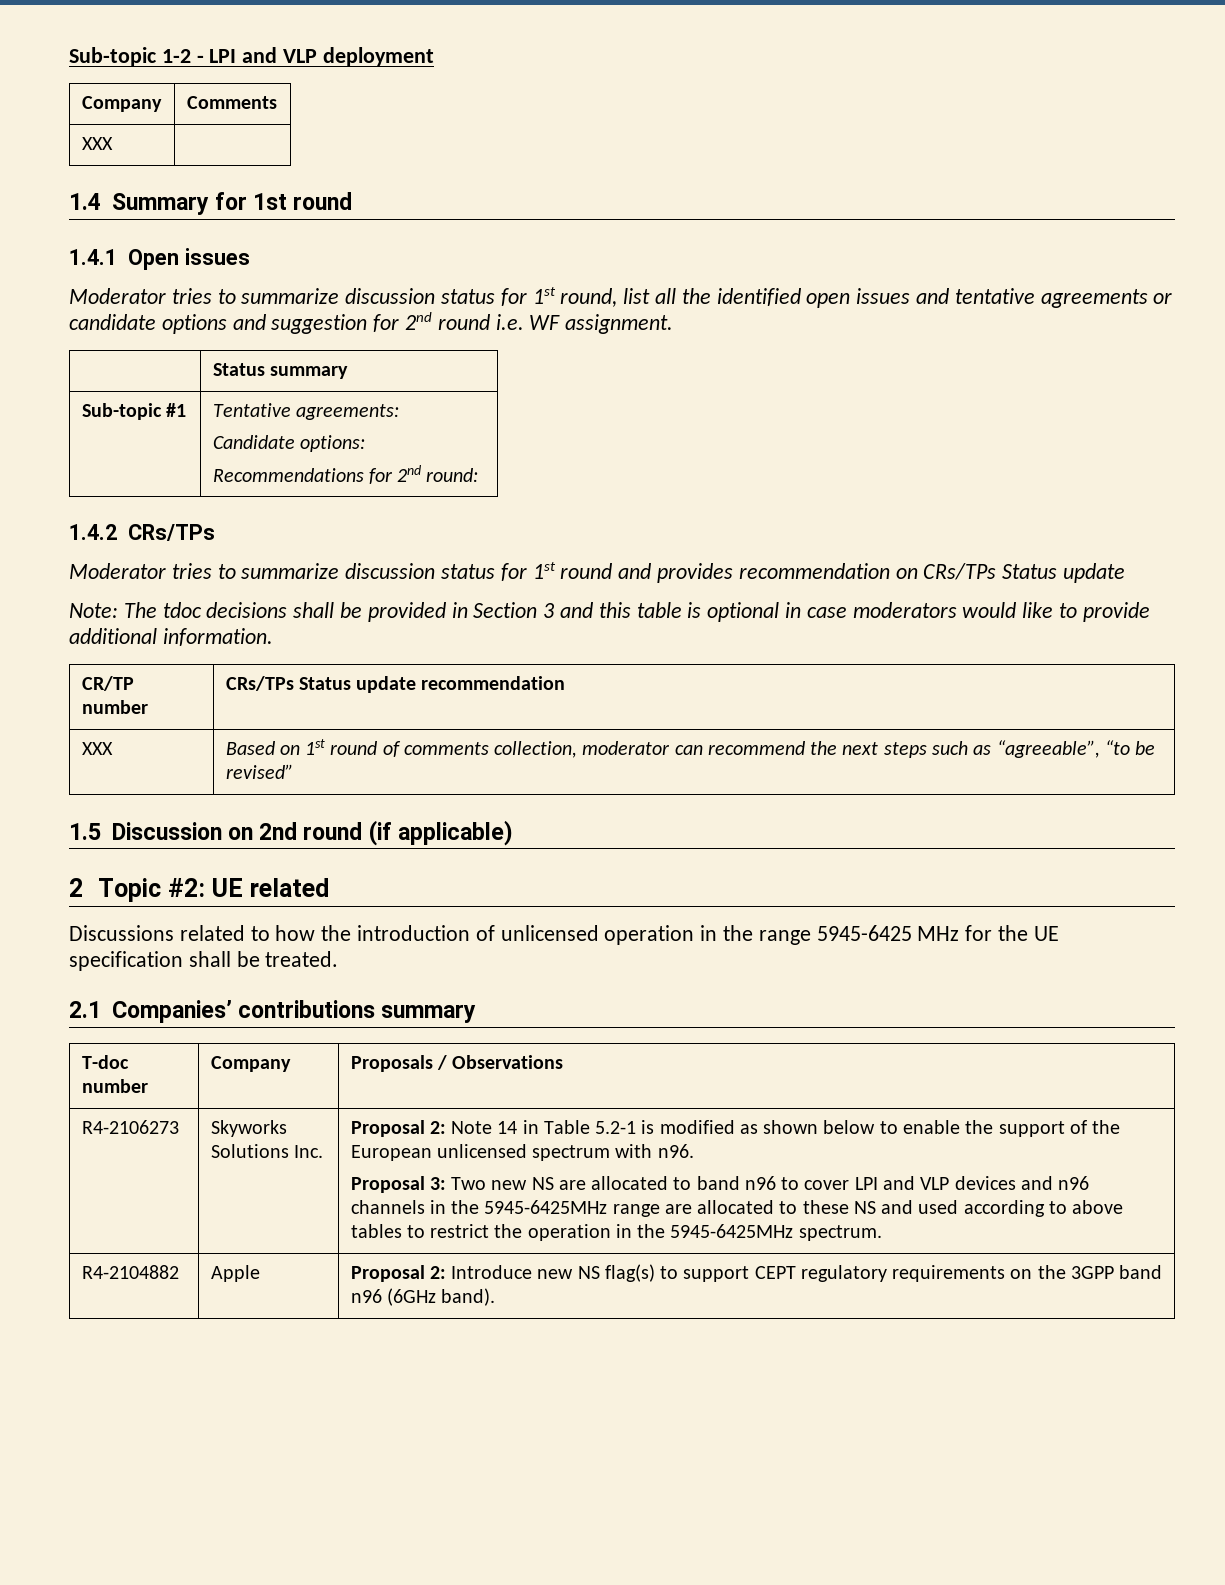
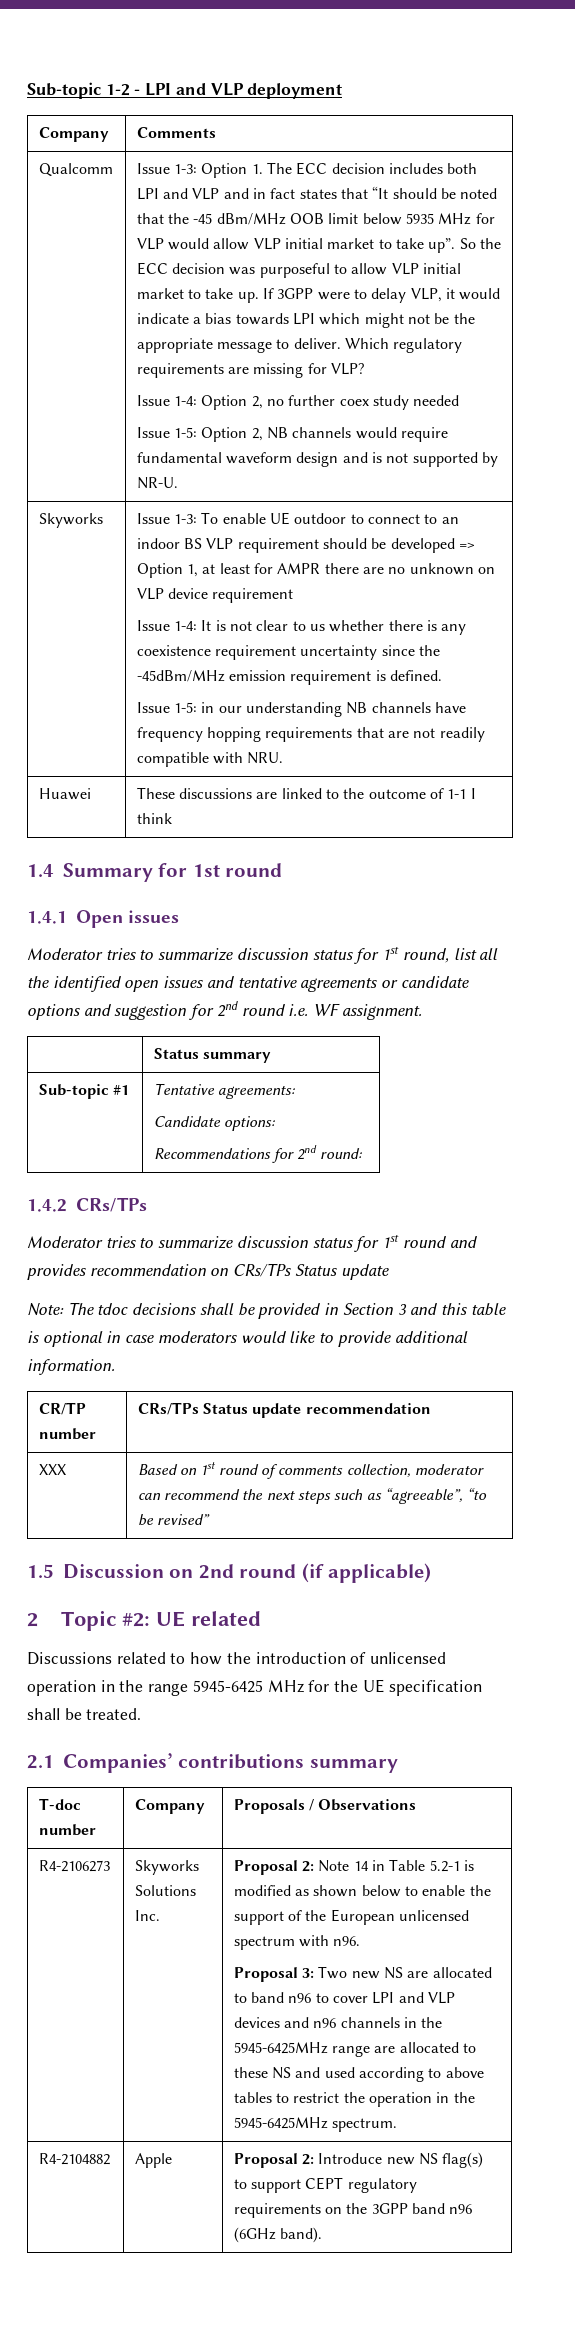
  Company | Comments
- XXX
+ Qualcomm | Issue 1-3: Option 1. The ECC decision includes both LPI and VLP and in fact states that “It should be noted that the -45 dBm/MHz OOB limit below 5935 MHz for VLP would allow VLP initial market to take up”. So the ECC decision was purposeful to allow VLP initial market to take up. If 3GPP were to delay VLP, it would indicate a bias towards LPI which might not be the appropriate message to deliver. Which regulatory requirements are missing for VLP?
+ Issue 1-4: Option 2, no further coex study needed
+ Issue 1-5: Option 2, NB channels would require fundamental waveform design and is not supported by NR-U.
+ Skyworks | Issue 1-3: To enable UE outdoor to connect to an indoor BS VLP requirement should be developed => Option 1, at least for AMPR there are no unknown on VLP device requirement
+ Issue 1-4: It is not clear to us whether there is any coexistence requirement uncertainty since the -45dBm/MHz emission requirement is defined.
+ Issue 1-5: in our understanding NB channels have frequency hopping requirements that are not readily compatible with NRU.
+ Huawei | These discussions are linked to the outcome of 1-1 I think

